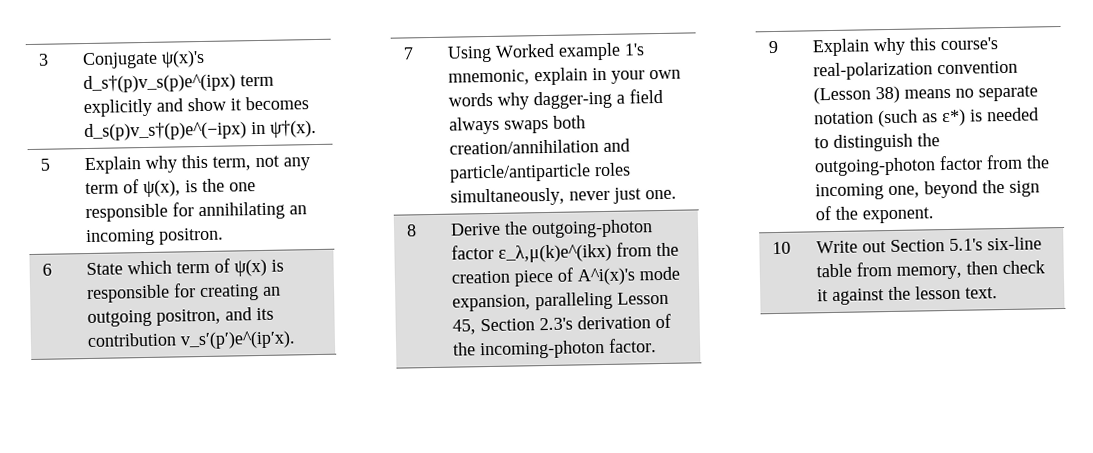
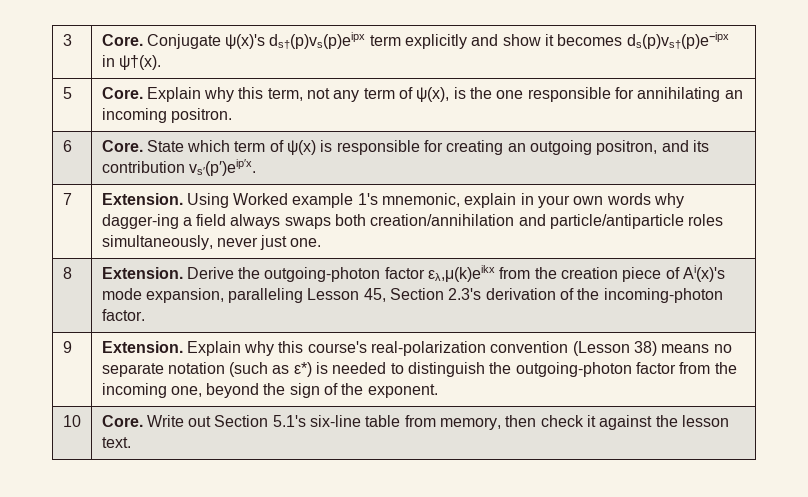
- 3 | Conjugate ψ(x)'s d_s†(p)v_s(p)e^(ipx) term explicitly and show it becomes d_s(p)v_s†(p)e^(−ipx) in ψ†(x).
+ 3 | Core. Conjugate ψ(x)'s ds†(p)vs(p)eipx term explicitly and show it becomes ds(p)vs†(p)e−ipx in ψ†(x).
- 5 | Explain why this term, not any term of ψ(x), is the one responsible for annihilating an incoming positron.
+ 5 | Core. Explain why this term, not any term of ψ(x), is the one responsible for annihilating an incoming positron.
- 6 | State which term of ψ(x) is responsible for creating an outgoing positron, and its contribution v_s′(p′)e^(ip′x).
+ 6 | Core. State which term of ψ(x) is responsible for creating an outgoing positron, and its contribution vs′(p′)eip′x.
- 7 | Using Worked example 1's mnemonic, explain in your own words why dagger-ing a field always swaps both creation/annihilation and particle/antiparticle roles simultaneously, never just one.
+ 7 | Extension. Using Worked example 1's mnemonic, explain in your own words why dagger-ing a field always swaps both creation/annihilation and particle/antiparticle roles simultaneously, never just one.
- 8 | Derive the outgoing-photon factor ε_λ,μ(k)e^(ikx) from the creation piece of A^i(x)'s mode expansion, paralleling Lesson 45, Section 2.3's derivation of the incoming-photon factor.
+ 8 | Extension. Derive the outgoing-photon factor ελ,μ(k)eikx from the creation piece of Ai(x)'s mode expansion, paralleling Lesson 45, Section 2.3's derivation of the incoming-photon factor.
- 9 | Explain why this course's real-polarization convention (Lesson 38) means no separate notation (such as ε*) is needed to distinguish the outgoing-photon factor from the incoming one, beyond the sign of the exponent.
+ 9 | Extension. Explain why this course's real-polarization convention (Lesson 38) means no separate notation (such as ε*) is needed to distinguish the outgoing-photon factor from the incoming one, beyond the sign of the exponent.
- 10 | Write out Section 5.1's six-line table from memory, then check it against the lesson text.
+ 10 | Core. Write out Section 5.1's six-line table from memory, then check it against the lesson text.

